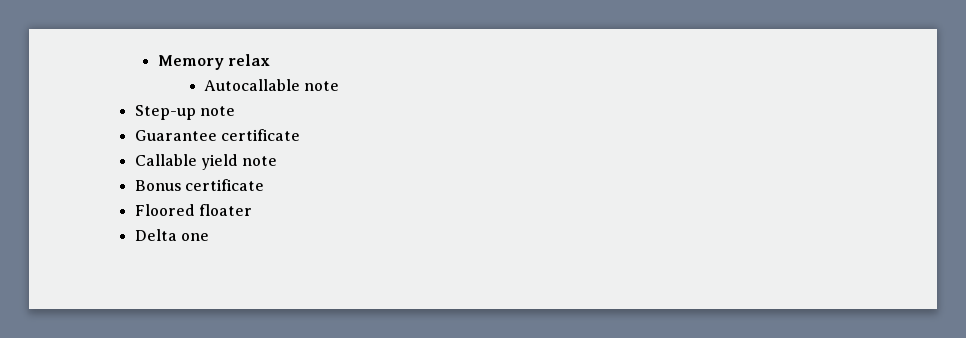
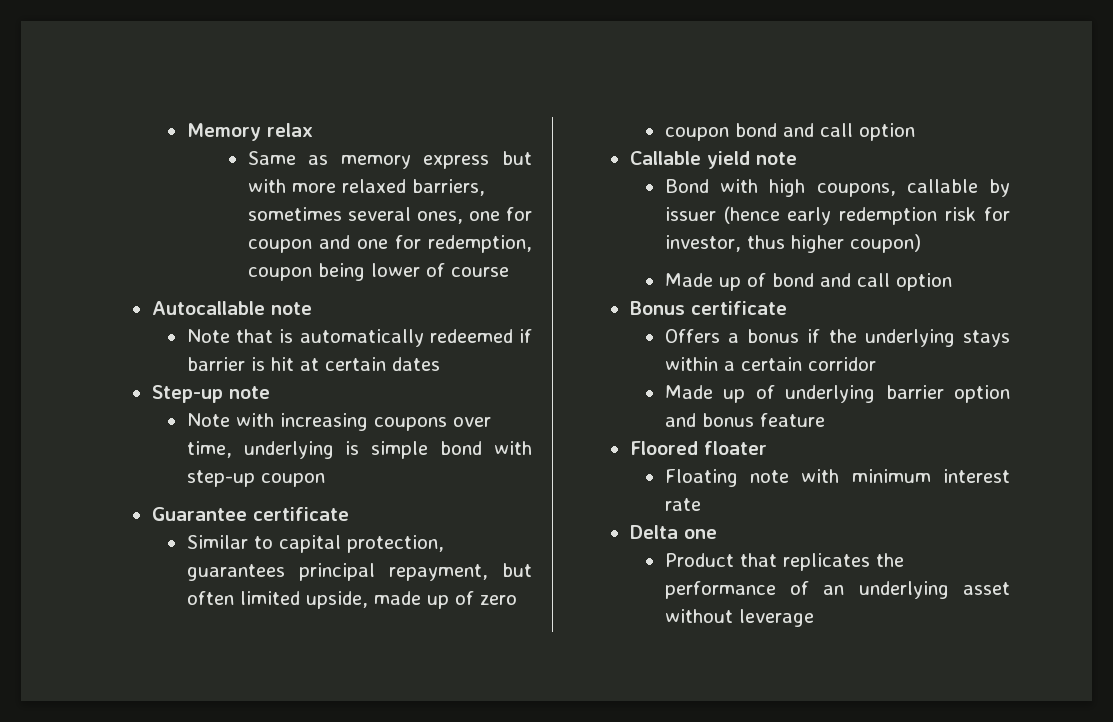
+ Same as memory express but with more relaxed barriers, sometimes several ones, one for coupon and one for redemption, coupon being lower of course
  Autocallable note
+ Note that is automatically redeemed if barrier is hit at certain dates
  Step-up note
+ Note with increasing coupons over time, underlying is simple bond with step-up coupon
  Guarantee certificate
+ Similar to capital protection, guarantees principal repayment, but often limited upside, made up of zero
+ coupon bond and call option
  Callable yield note
+ Bond with high coupons, callable by issuer (hence early redemption risk for investor, thus higher coupon)
+ Made up of bond and call option
  Bonus certificate
+ Offers a bonus if the underlying stays within a certain corridor
+ Made up of underlying barrier option and bonus feature
  Floored floater
+ Floating note with minimum interest rate
  Delta one
+ Product that replicates the performance of an underlying asset without leverage

